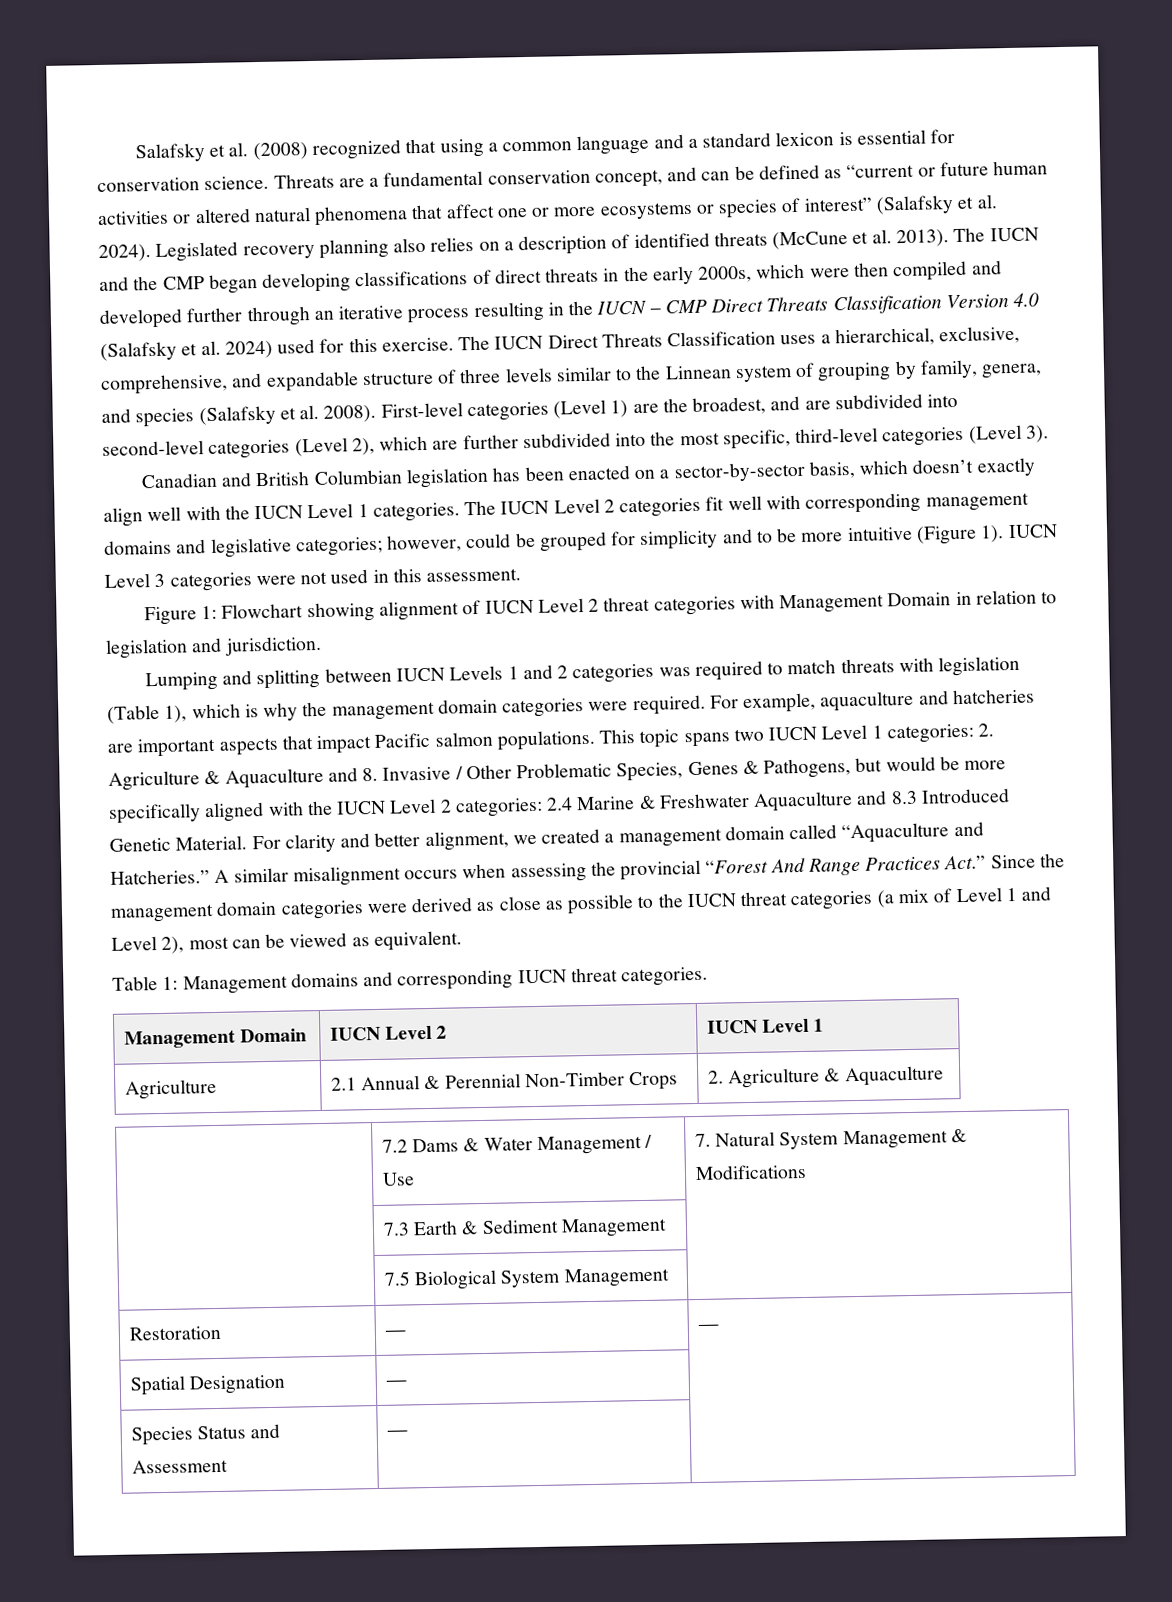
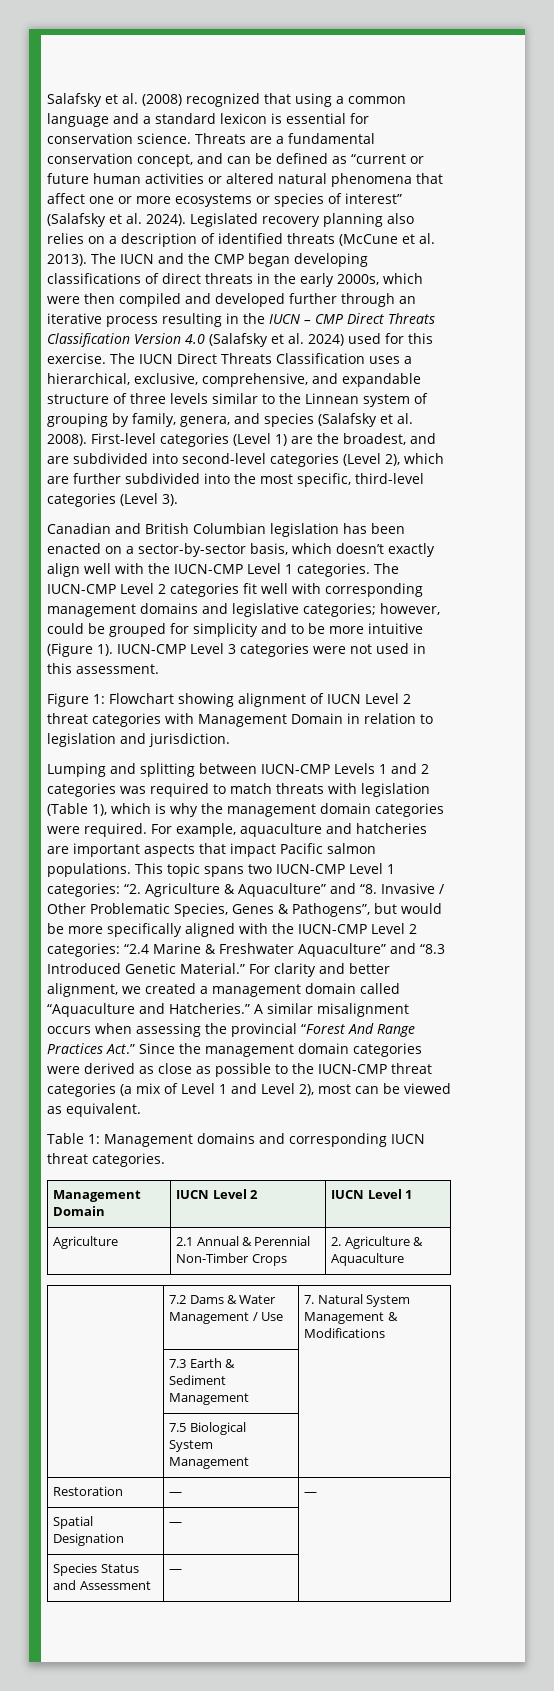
- Canadian and British Columbian legislation has been enacted on a sector-by-sector basis, which doesn’t exactly align well with the IUCN Level 1 categories.
+ Canadian and British Columbian legislation has been enacted on a sector-by-sector basis, which doesn’t exactly align well with the IUCN-CMP Level 1 categories.
- The IUCN Level 2 categories fit well with corresponding management domains and legislative categories; however, could be grouped for simplicity and to be more intuitive (Figure 1).
+ The IUCN-CMP Level 2 categories fit well with corresponding management domains and legislative categories; however, could be grouped for simplicity and to be more intuitive (Figure 1).
- IUCN Level 3 categories were not used in this assessment.
+ IUCN-CMP Level 3 categories were not used in this assessment.
- Lumping and splitting between IUCN Levels 1 and 2 categories was required to match threats with legislation (Table 1), which is why the management domain categories were required.
+ Lumping and splitting between IUCN-CMP Levels 1 and 2 categories was required to match threats with legislation (Table 1), which is why the management domain categories were required.
- This topic spans two IUCN Level 1 categories: 2. Agriculture & Aquaculture and 8. Invasive / Other Problematic Species, Genes & Pathogens, but would be more specifically aligned with the IUCN Level 2 categories: 2.4 Marine & Freshwater Aquaculture and 8.3 Introduced Genetic Material.
+ This topic spans two IUCN-CMP Level 1 categories: “2. Agriculture & Aquaculture” and “8. Invasive / Other Problematic Species, Genes & Pathogens”, but would be more specifically aligned with the IUCN-CMP Level 2 categories: “2.4 Marine & Freshwater Aquaculture” and “8.3 Introduced Genetic Material.”
- A similar misalignment occurs when assessing the provincial “Forest And Range Practices Act.” Since the management domain categories were derived as close as possible to the IUCN threat categories (a mix of Level 1 and Level 2), most can be viewed as equivalent.
+ A similar misalignment occurs when assessing the provincial “Forest And Range Practices Act.” Since the management domain categories were derived as close as possible to the IUCN-CMP threat categories (a mix of Level 1 and Level 2), most can be viewed as equivalent.

